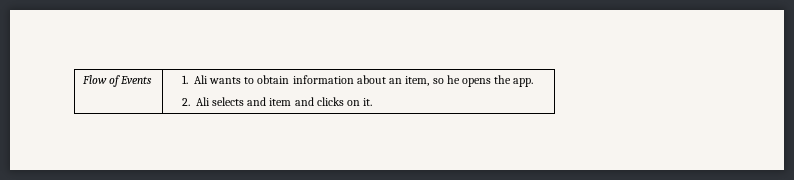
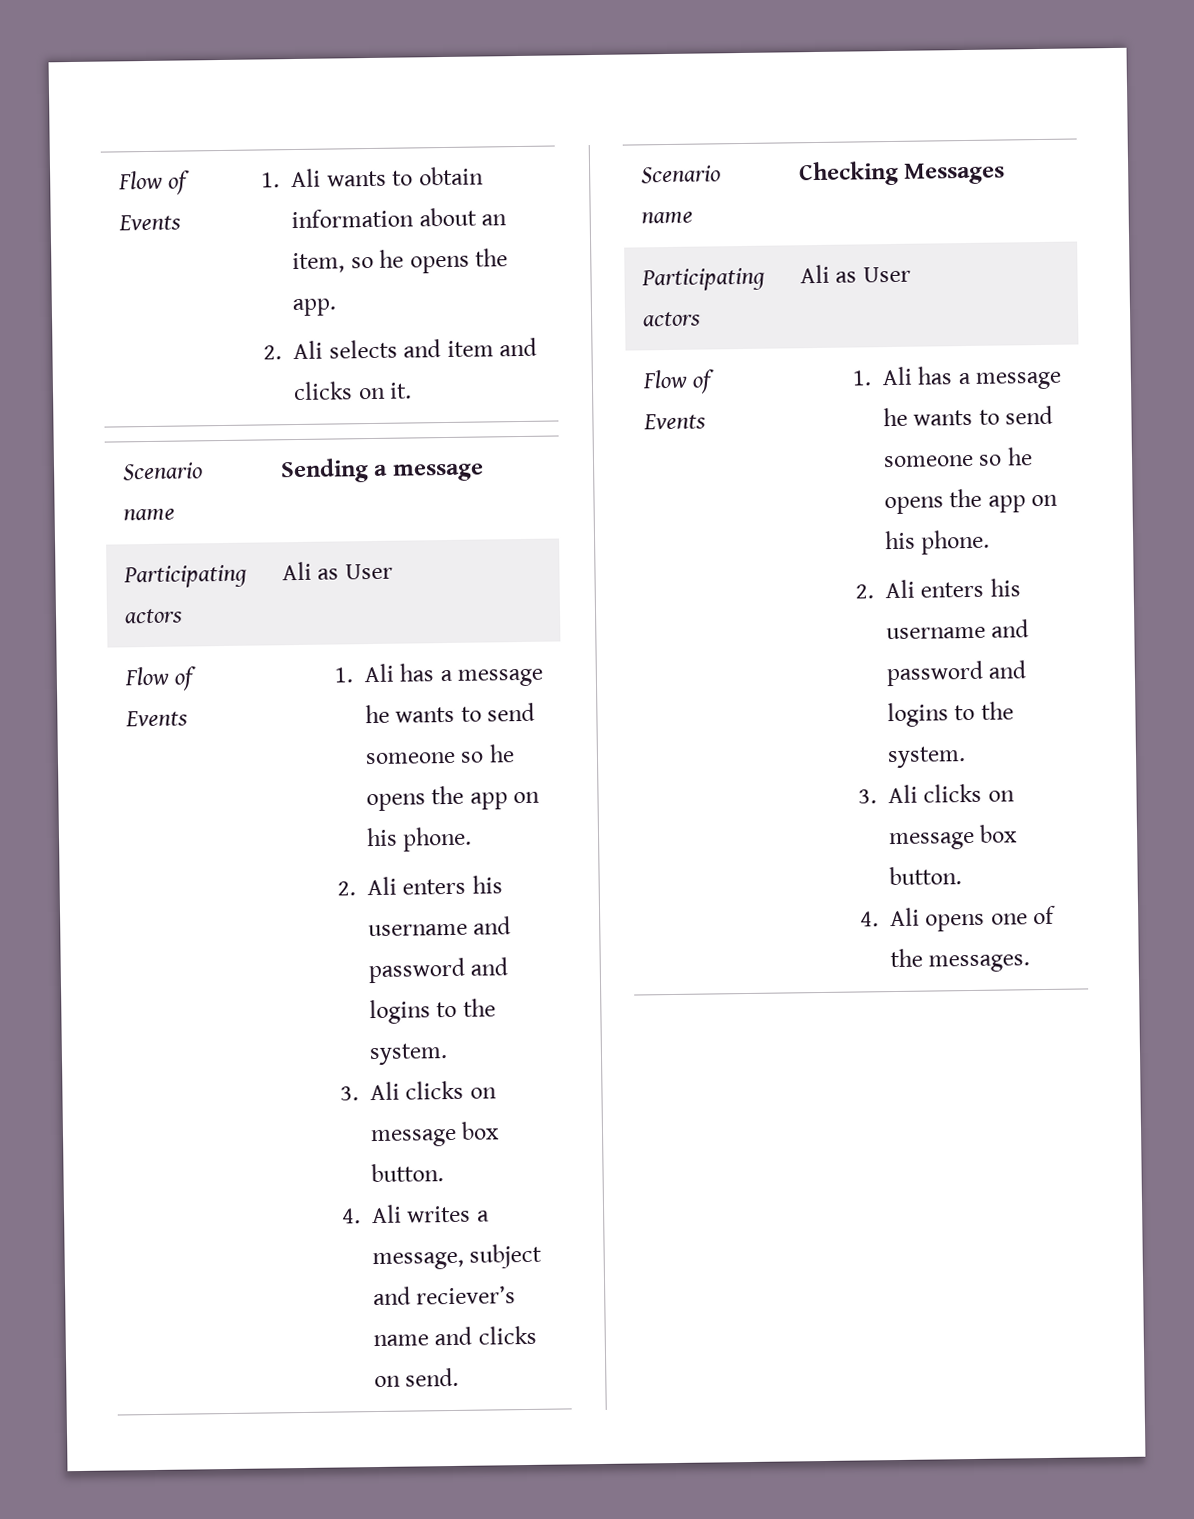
+ Scenario name | Sending a message
+ Participating actors | Ali as User
+ Flow of Events | 1. Ali has a message he wants to send someone so he opens the app on his phone.
+ 2. Ali enters his username and password and logins to the system.
+ 3. Ali clicks on message box button.
+ 4. Ali writes a message, subject and reciever’s name and clicks on send.
+ Scenario name | Checking Messages
+ Participating actors | Ali as User
+ Flow of Events | 1. Ali has a message he wants to send someone so he opens the app on his phone.
+ 2. Ali enters his username and password and logins to the system.
+ 3. Ali clicks on message box button.
+ 4. Ali opens one of the messages.

